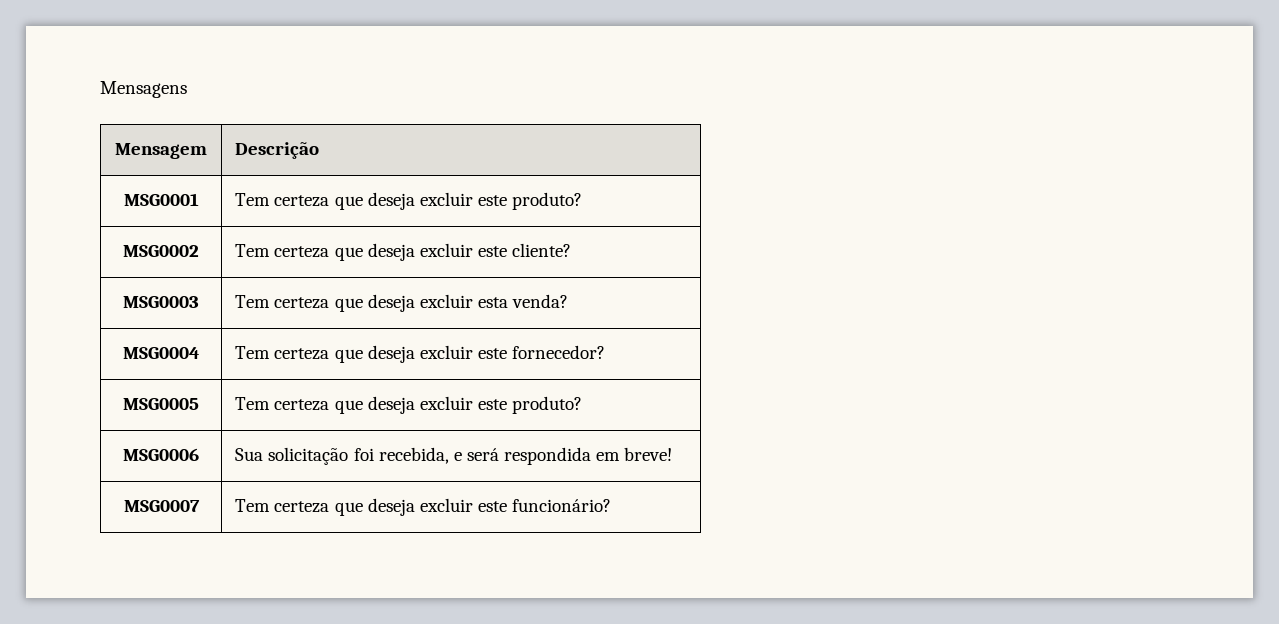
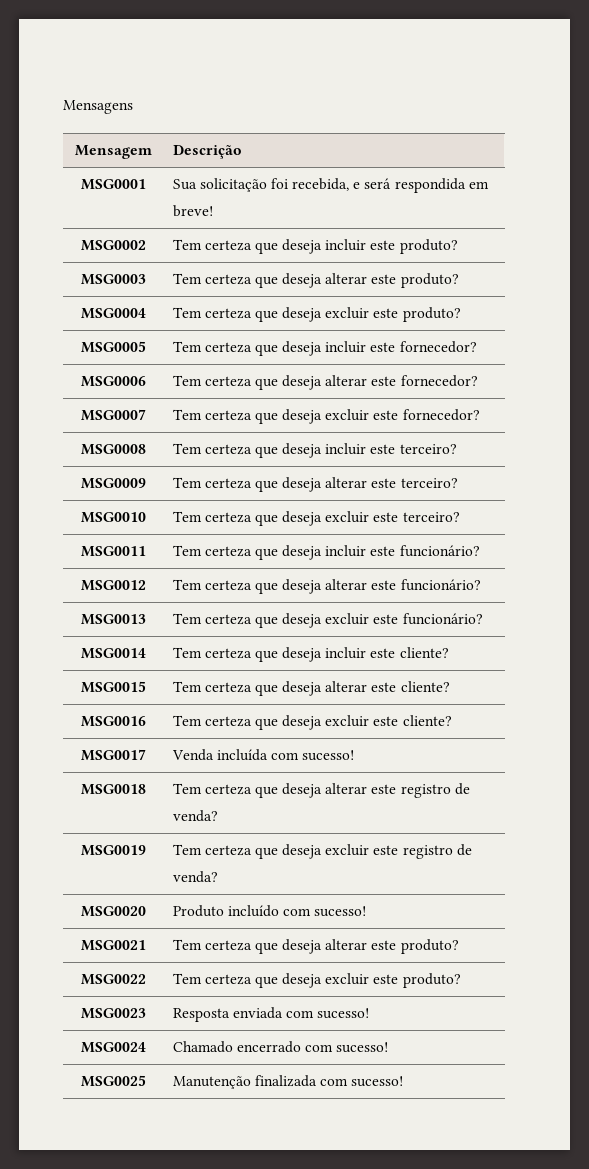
- MSG0001 | Tem certeza que deseja excluir este produto?
- MSG0002 | Tem certeza que deseja excluir este cliente?
- MSG0003 | Tem certeza que deseja excluir esta venda?
- MSG0004 | Tem certeza que deseja excluir este fornecedor?
- MSG0005 | Tem certeza que deseja excluir este produto?
- MSG0006 | Sua solicitação foi recebida, e será respondida em breve!
+ MSG0001 | Sua solicitação foi recebida, e será respondida em breve!
+ MSG0002 | Tem certeza que deseja incluir este produto?
+ MSG0003 | Tem certeza que deseja alterar este produto?
+ MSG0004 | Tem certeza que deseja excluir este produto?
+ MSG0005 | Tem certeza que deseja incluir este fornecedor?
+ MSG0006 | Tem certeza que deseja alterar este fornecedor?
- MSG0007 | Tem certeza que deseja excluir este funcionário?
+ MSG0007 | Tem certeza que deseja excluir este fornecedor?
+ MSG0008 | Tem certeza que deseja incluir este terceiro?
+ MSG0009 | Tem certeza que deseja alterar este terceiro?
+ MSG0010 | Tem certeza que deseja excluir este terceiro?
+ MSG0011 | Tem certeza que deseja incluir este funcionário?
+ MSG0012 | Tem certeza que deseja alterar este funcionário?
+ MSG0013 | Tem certeza que deseja excluir este funcionário?
+ MSG0014 | Tem certeza que deseja incluir este cliente?
+ MSG0015 | Tem certeza que deseja alterar este cliente?
+ MSG0016 | Tem certeza que deseja excluir este cliente?
+ MSG0017 | Venda incluída com sucesso!
+ MSG0018 | Tem certeza que deseja alterar este registro de venda?
+ MSG0019 | Tem certeza que deseja excluir este registro de venda?
+ MSG0020 | Produto incluído com sucesso!
+ MSG0021 | Tem certeza que deseja alterar este produto?
+ MSG0022 | Tem certeza que deseja excluir este produto?
+ MSG0023 | Resposta enviada com sucesso!
+ MSG0024 | Chamado encerrado com sucesso!
+ MSG0025 | Manutenção finalizada com sucesso!

